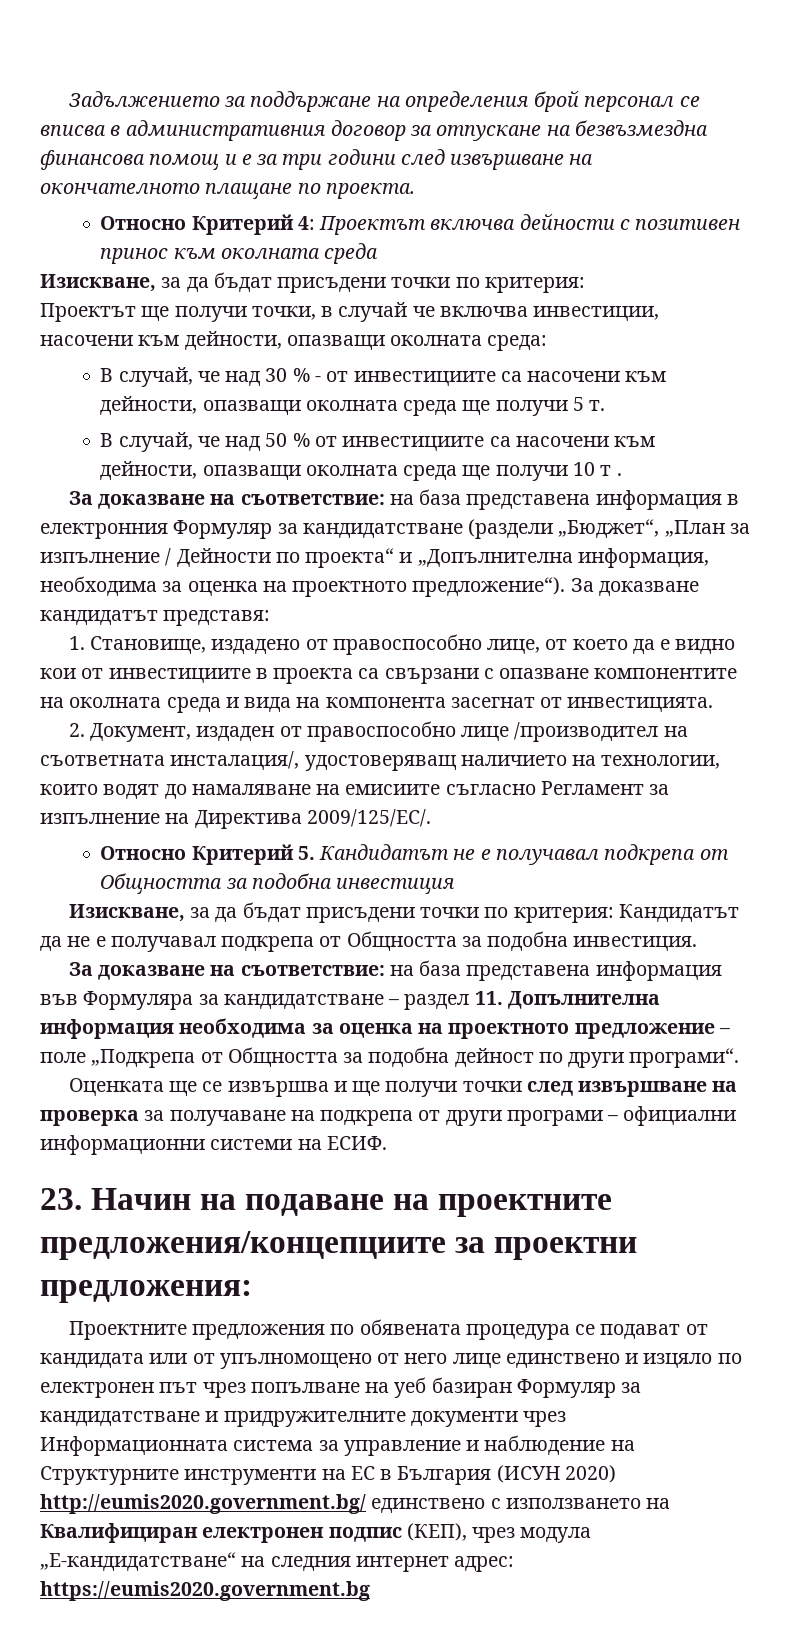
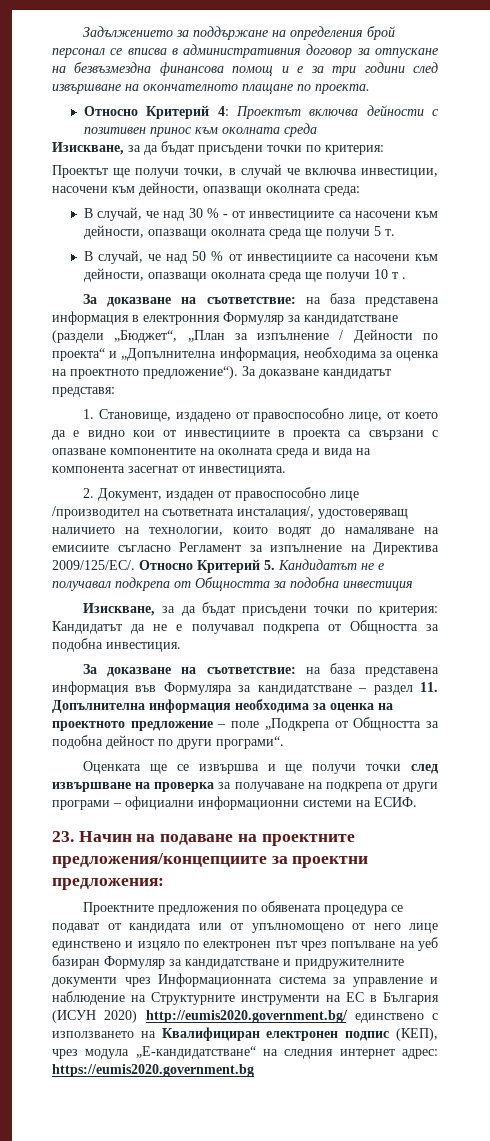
- 2. Документ, издаден от правоспособно лице /производител на съответната инсталация/, удостоверяващ наличието на технологии, които водят до намаляване на емисиите съгласно Регламент за изпълнение на Директива 2009/125/ЕС/.
- Относно Критерий 5. Кандидатът не е получавал подкрепа от Общността за подобна инвестиция
+ 2. Документ, издаден от правоспособно лице /производител на съответната инсталация/, удостоверяващ наличието на технологии, които водят до намаляване на емисиите съгласно Регламент за изпълнение на Директива 2009/125/ЕС/. Относно Критерий 5. Кандидатът не е получавал подкрепа от Общността за подобна инвестиция

